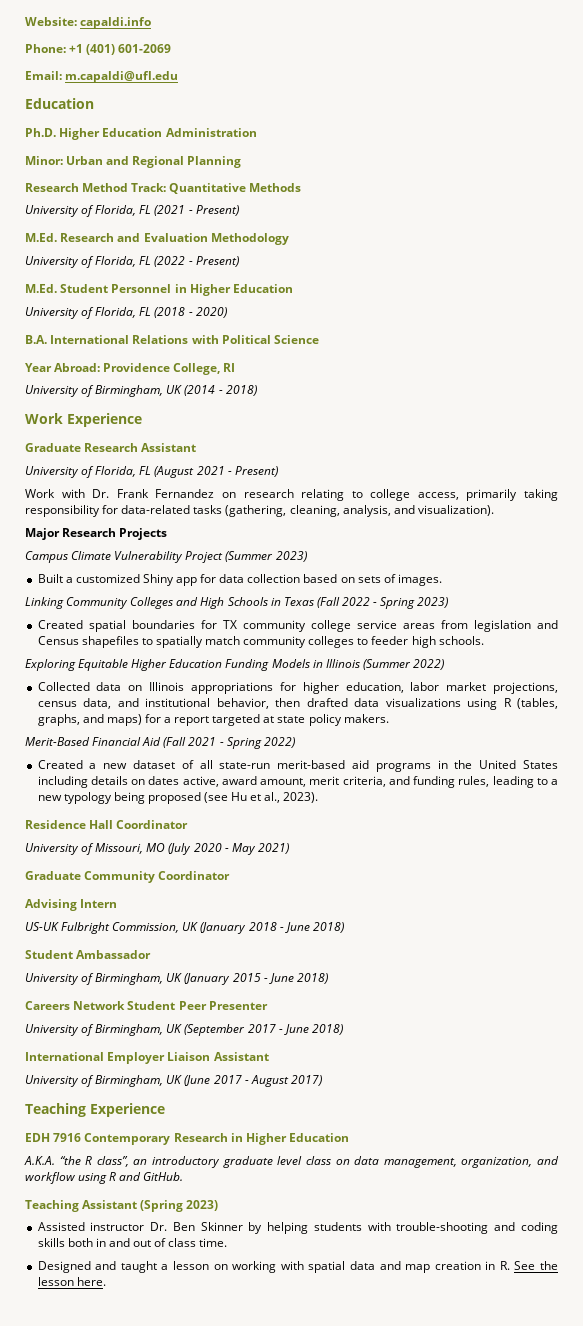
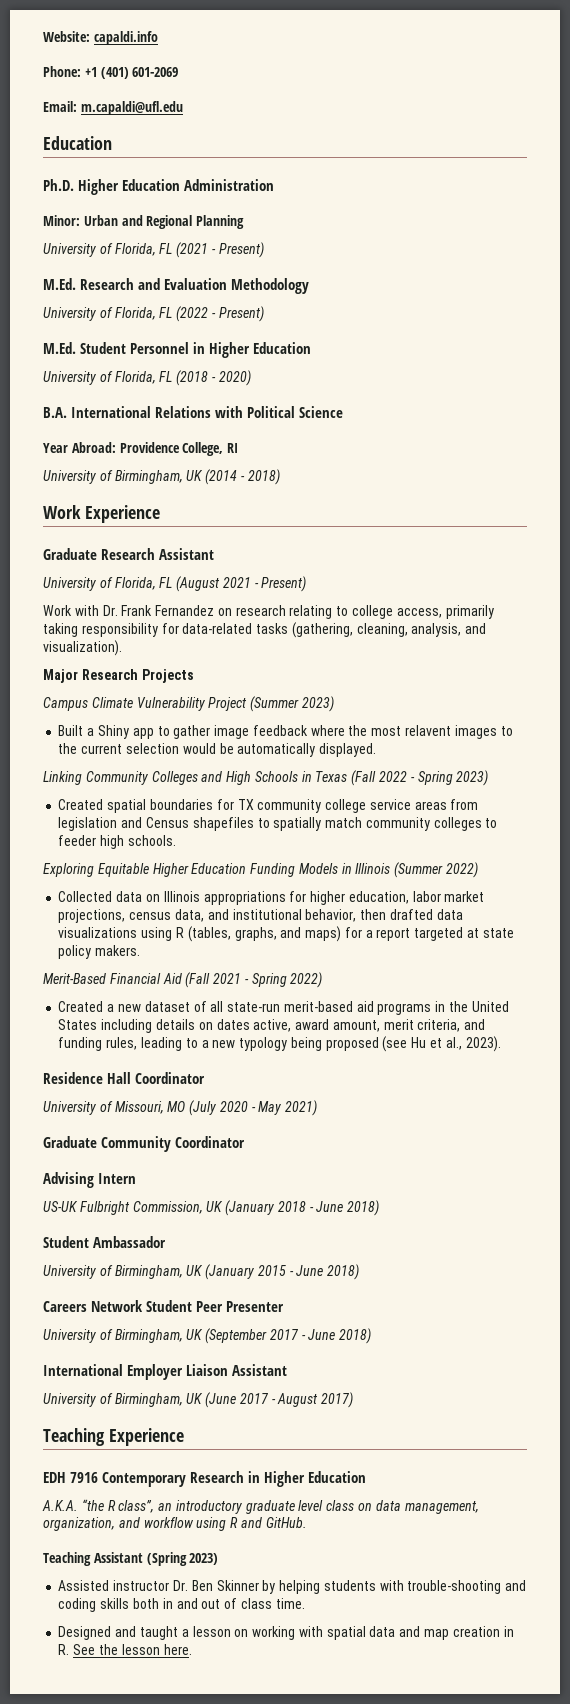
- Research Method Track: Quantitative Methods
- Built a customized Shiny app for data collection based on sets of images.
+ Built a Shiny app to gather image feedback where the most relavent images to the current selection would be automatically displayed.

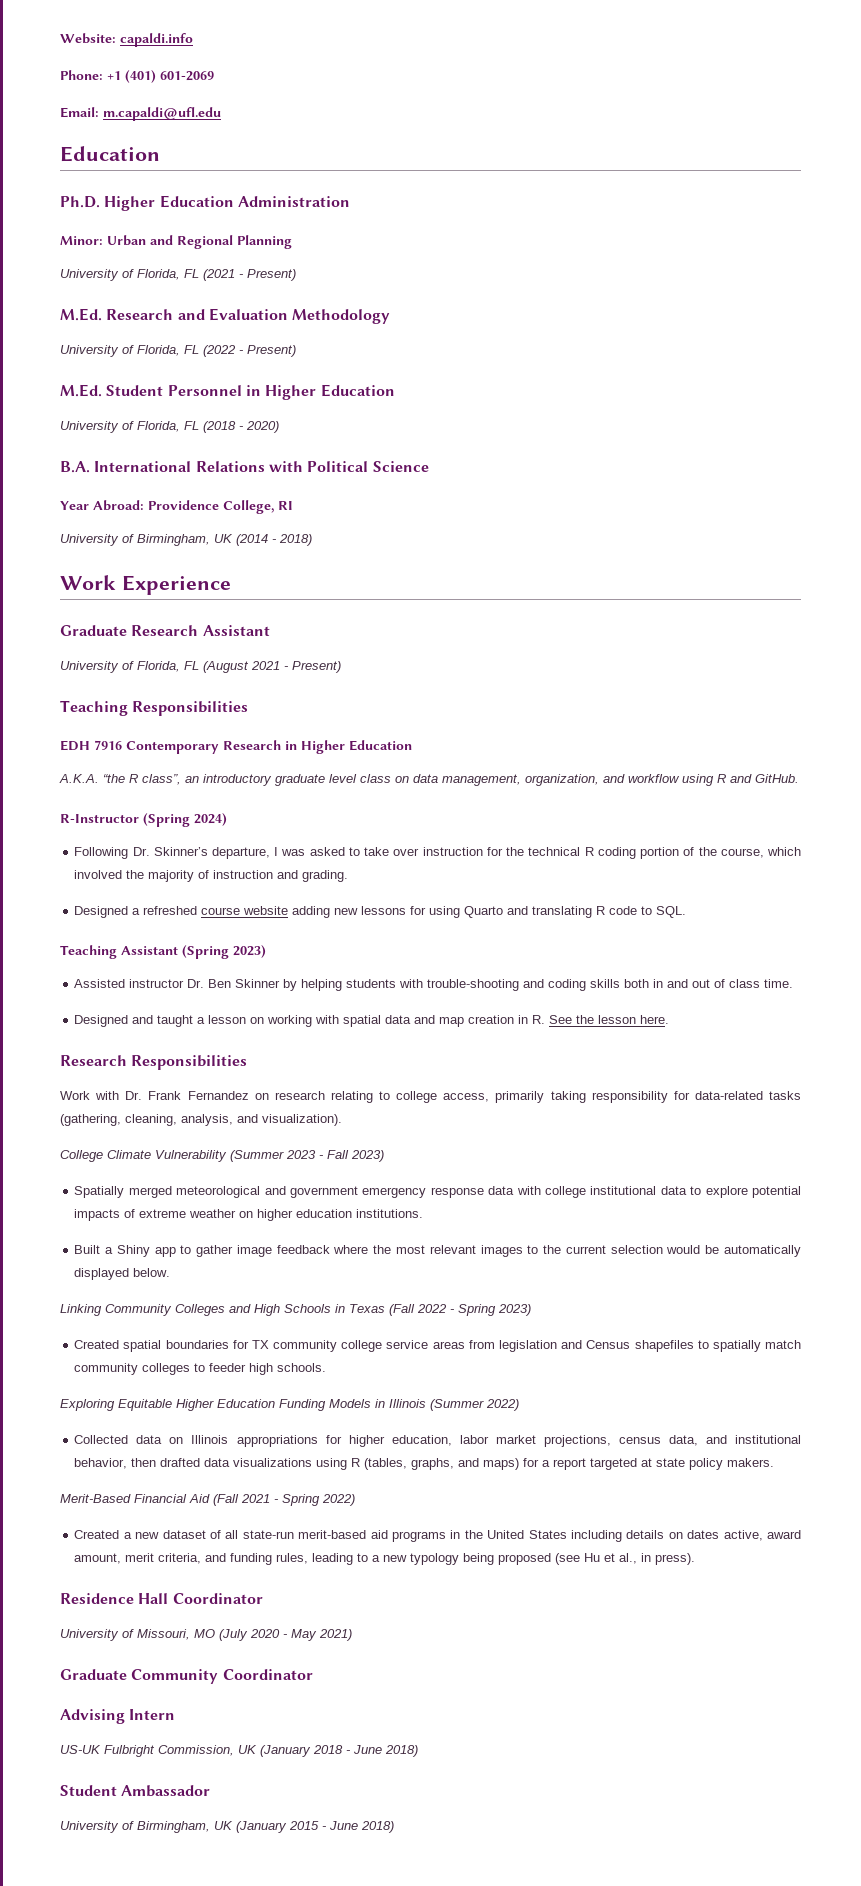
+ Teaching Responsibilities
+ EDH 7916 Contemporary Research in Higher Education
+ A.K.A. “the R class”, an introductory graduate level class on data management, organization, and workflow using R and GitHub.
+ R-Instructor (Spring 2024)
+ Following Dr. Skinner’s departure, I was asked to take over instruction for the technical R coding portion of the course, which involved the majority of instruction and grading.
+ Designed a refreshed course website adding new lessons for using Quarto and translating R code to SQL.
+ Teaching Assistant (Spring 2023)
+ Assisted instructor Dr. Ben Skinner by helping students with trouble-shooting and coding skills both in and out of class time.
+ Designed and taught a lesson on working with spatial data and map creation in R. See the lesson here.
+ Research Responsibilities
- Major Research Projects
- Campus Climate Vulnerability Project (Summer 2023)
+ College Climate Vulnerability (Summer 2023 - Fall 2023)
+ Spatially merged meteorological and government emergency response data with college institutional data to explore potential impacts of extreme weather on higher education institutions.
- Built a Shiny app to gather image feedback where the most relavent images to the current selection would be automatically displayed.
+ Built a Shiny app to gather image feedback where the most relevant images to the current selection would be automatically displayed below.
- Created a new dataset of all state-run merit-based aid programs in the United States including details on dates active, award amount, merit criteria, and funding rules, leading to a new typology being proposed (see Hu et al., 2023).
+ Created a new dataset of all state-run merit-based aid programs in the United States including details on dates active, award amount, merit criteria, and funding rules, leading to a new typology being proposed (see Hu et al., in press).
- Careers Network Student Peer Presenter
- University of Birmingham, UK (September 2017 - June 2018)
- International Employer Liaison Assistant
- University of Birmingham, UK (June 2017 - August 2017)
- Teaching Experience
- EDH 7916 Contemporary Research in Higher Education
- A.K.A. “the R class”, an introductory graduate level class on data management, organization, and workflow using R and GitHub.
- Teaching Assistant (Spring 2023)
- Assisted instructor Dr. Ben Skinner by helping students with trouble-shooting and coding skills both in and out of class time.
- Designed and taught a lesson on working with spatial data and map creation in R. See the lesson here.

